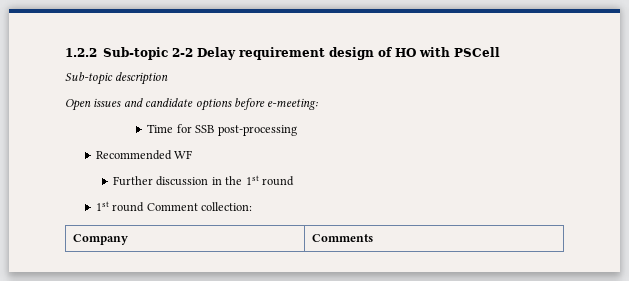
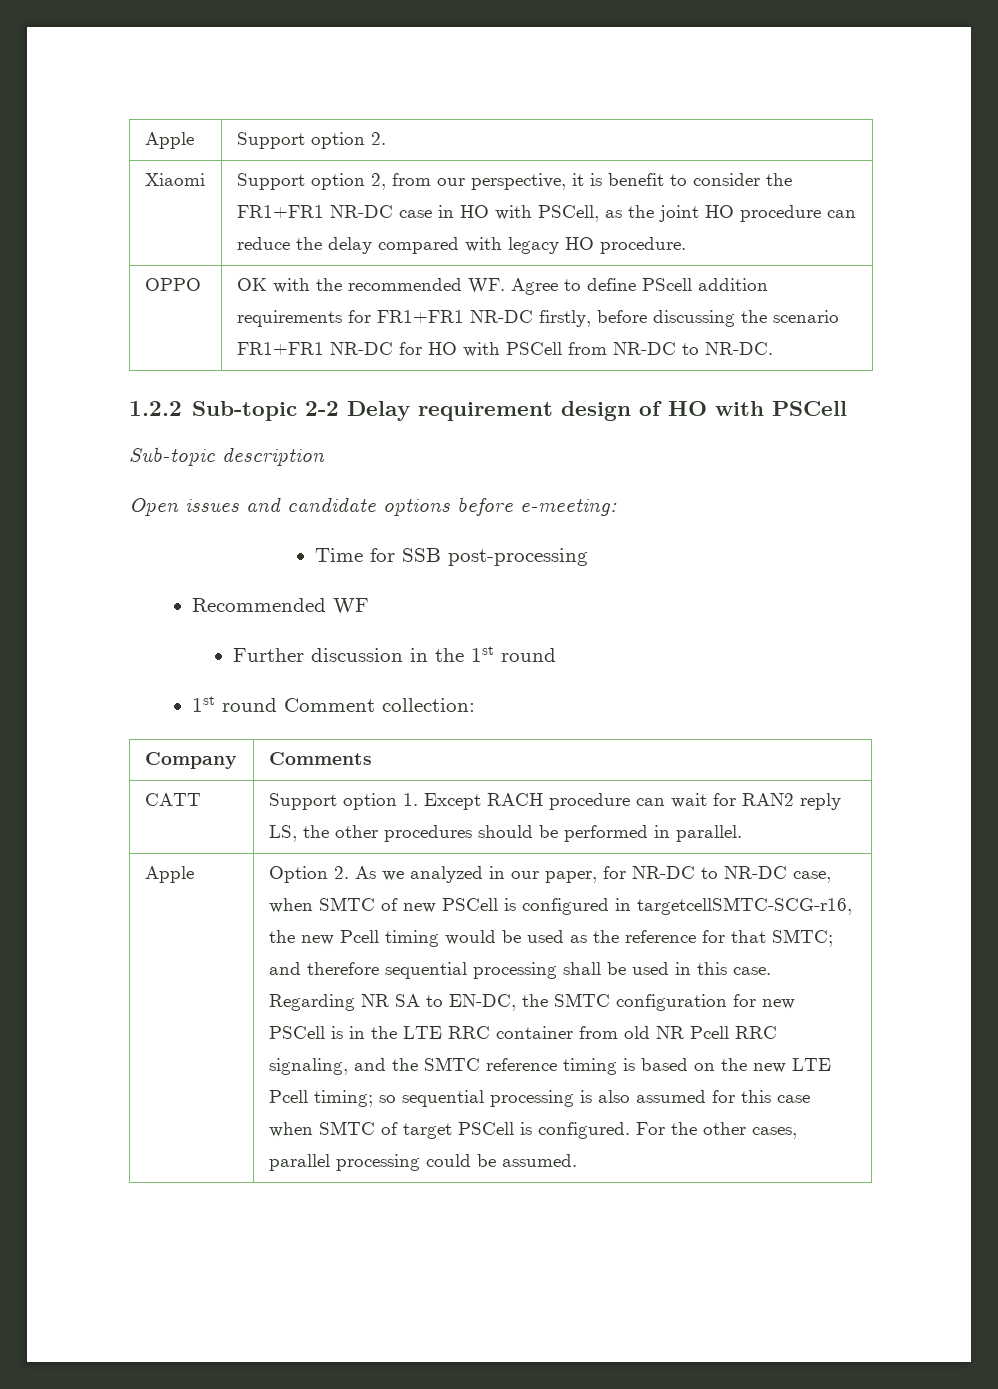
+ Apple | Support option 2.
+ Xiaomi | Support option 2, from our perspective, it is benefit to consider the FR1+FR1 NR-DC case in HO with PSCell, as the joint HO procedure can reduce the delay compared with legacy HO procedure.
+ OPPO | OK with the recommended WF. Agree to define PScell addition requirements for FR1+FR1 NR-DC firstly, before discussing the scenario FR1+FR1 NR-DC for HO with PSCell from NR-DC to NR-DC.
+ CATT | Support option 1. Except RACH procedure can wait for RAN2 reply LS, the other procedures should be performed in parallel.
+ Apple | Option 2. As we analyzed in our paper, for NR-DC to NR-DC case, when SMTC of new PSCell is configured in targetcellSMTC-SCG-r16, the new Pcell timing would be used as the reference for that SMTC; and therefore sequential processing shall be used in this case. Regarding NR SA to EN-DC, the SMTC configuration for new PSCell is in the LTE RRC container from old NR Pcell RRC signaling, and the SMTC reference timing is based on the new LTE Pcell timing; so sequential processing is also assumed for this case when SMTC of target PSCell is configured. For the other cases, parallel processing could be assumed.

